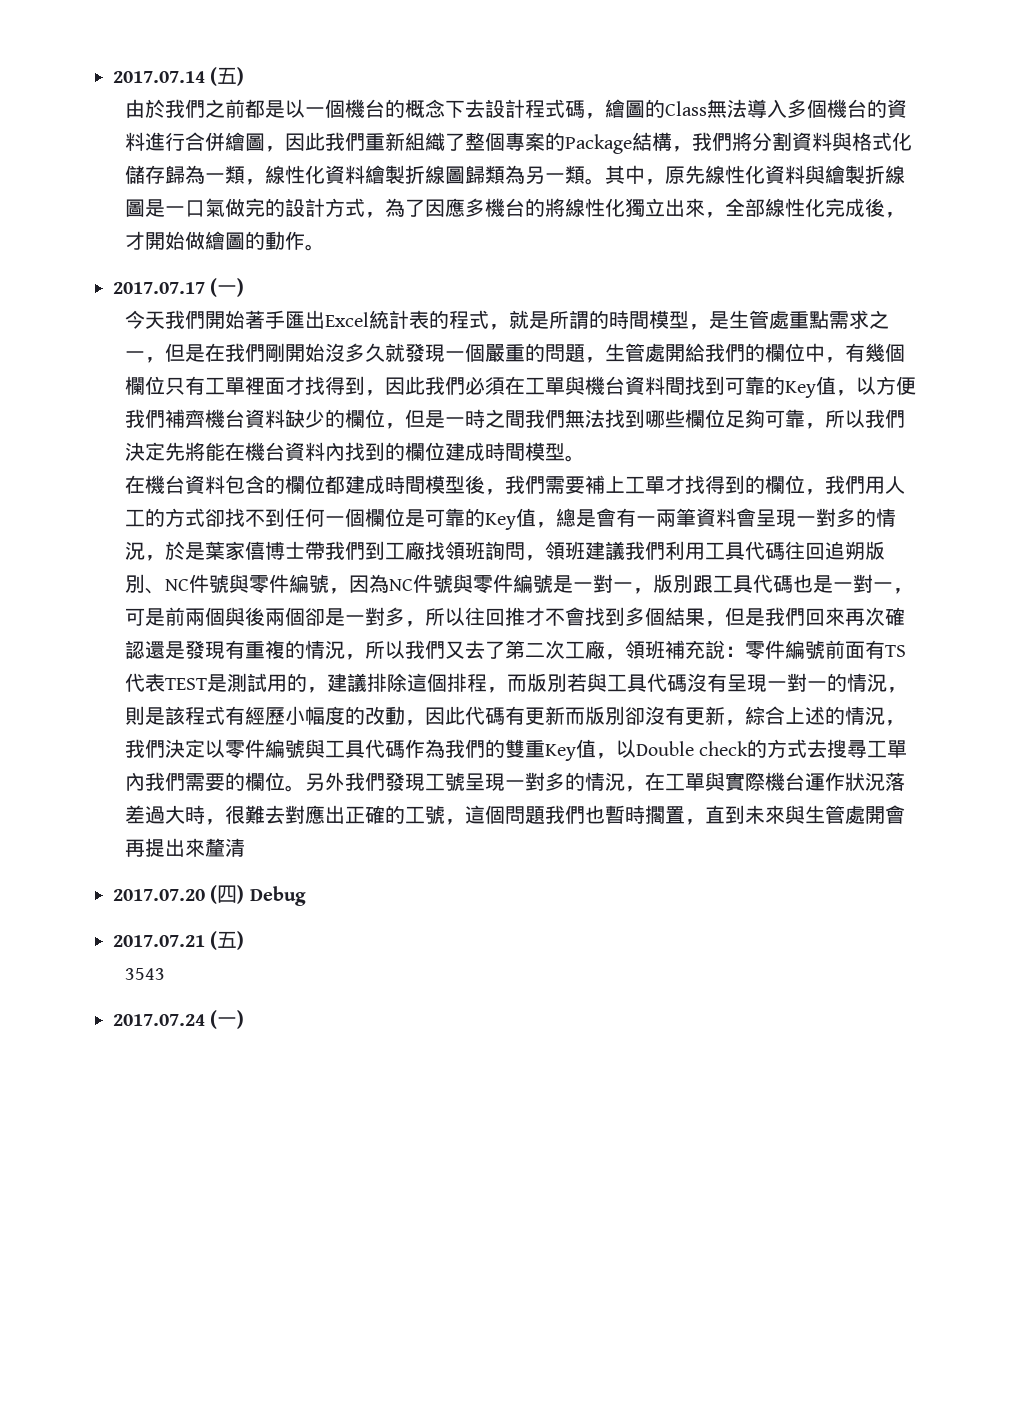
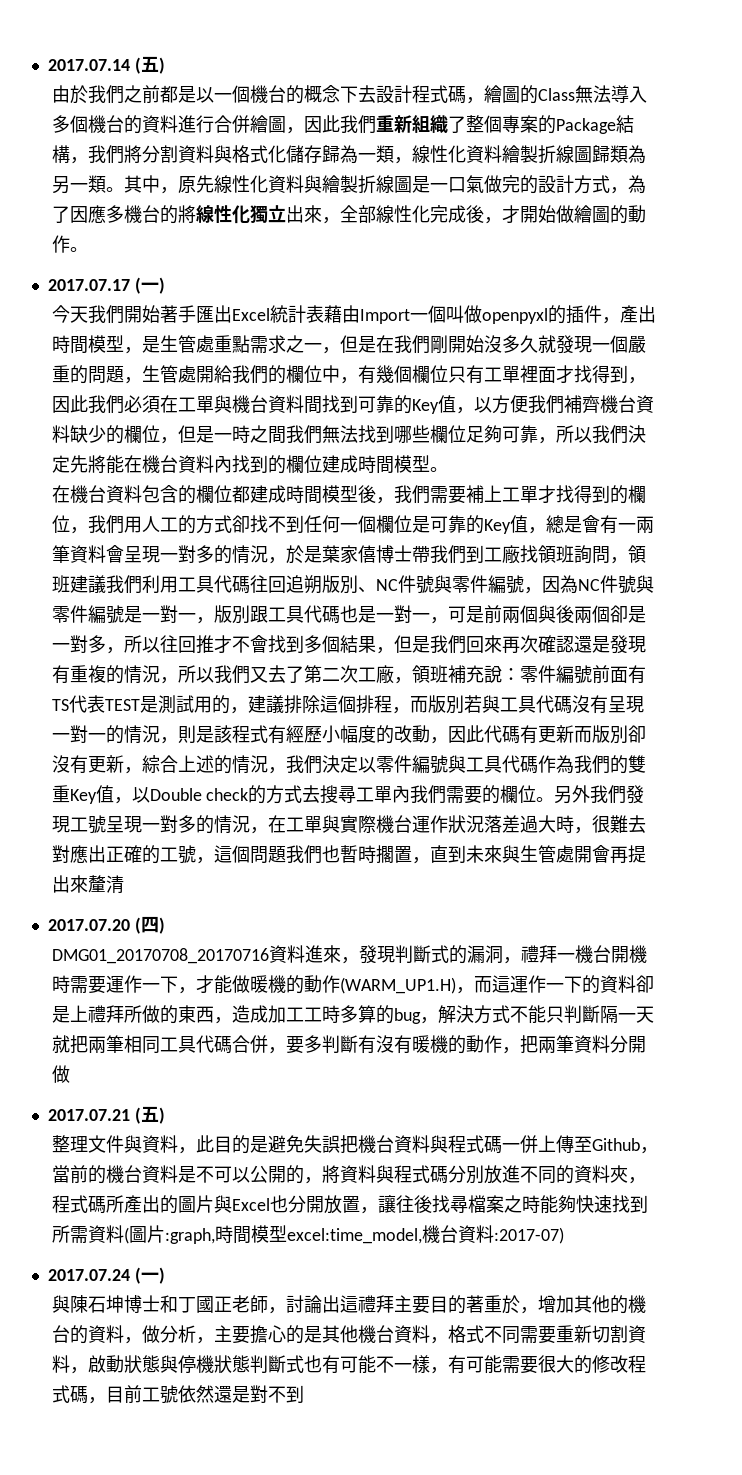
- 今天我們開始著手匯出Excel統計表的程式，就是所謂的時間模型，是生管處重點需求之一，但是在我們剛開始沒多久就發現一個嚴重的問題，生管處開給我們的欄位中，有幾個欄位只有工單裡面才找得到，因此我們必須在工單與機台資料間找到可靠的Key值，以方便我們補齊機台資料缺少的欄位，但是一時之間我們無法找到哪些欄位足夠可靠，所以我們決定先將能在機台資料內找到的欄位建成時間模型。
+ 今天我們開始著手匯出Excel統計表藉由Import一個叫做openpyxl的插件，產出時間模型，是生管處重點需求之一，但是在我們剛開始沒多久就發現一個嚴重的問題，生管處開給我們的欄位中，有幾個欄位只有工單裡面才找得到，因此我們必須在工單與機台資料間找到可靠的Key值，以方便我們補齊機台資料缺少的欄位，但是一時之間我們無法找到哪些欄位足夠可靠，所以我們決定先將能在機台資料內找到的欄位建成時間模型。
- 2017.07.20 (四) Debug
+ 2017.07.20 (四)
+ DMG01_20170708_20170716資料進來，發現判斷式的漏洞，禮拜一機台開機時需要運作一下，才能做暖機的動作(WARM_UP1.H)，而這運作一下的資料卻是上禮拜所做的東西，造成加工工時多算的bug，解決方式不能只判斷隔一天就把兩筆相同工具代碼合併，要多判斷有沒有暖機的動作，把兩筆資料分開做
  2017.07.21 (五)
- 3543
+ 整理文件與資料，此目的是避免失誤把機台資料與程式碼一併上傳至Github，當前的機台資料是不可以公開的，將資料與程式碼分別放進不同的資料夾，程式碼所產出的圖片與Excel也分開放置，讓往後找尋檔案之時能夠快速找到所需資料(圖片:graph,時間模型excel:time_model,機台資料:2017-07)
  2017.07.24 (一)
+ 與陳石坤博士和丁國正老師，討論出這禮拜主要目的著重於，增加其他的機台的資料，做分析，主要擔心的是其他機台資料，格式不同需要重新切割資料，啟動狀態與停機狀態判斷式也有可能不一樣，有可能需要很大的修改程式碼，目前工號依然還是對不到

